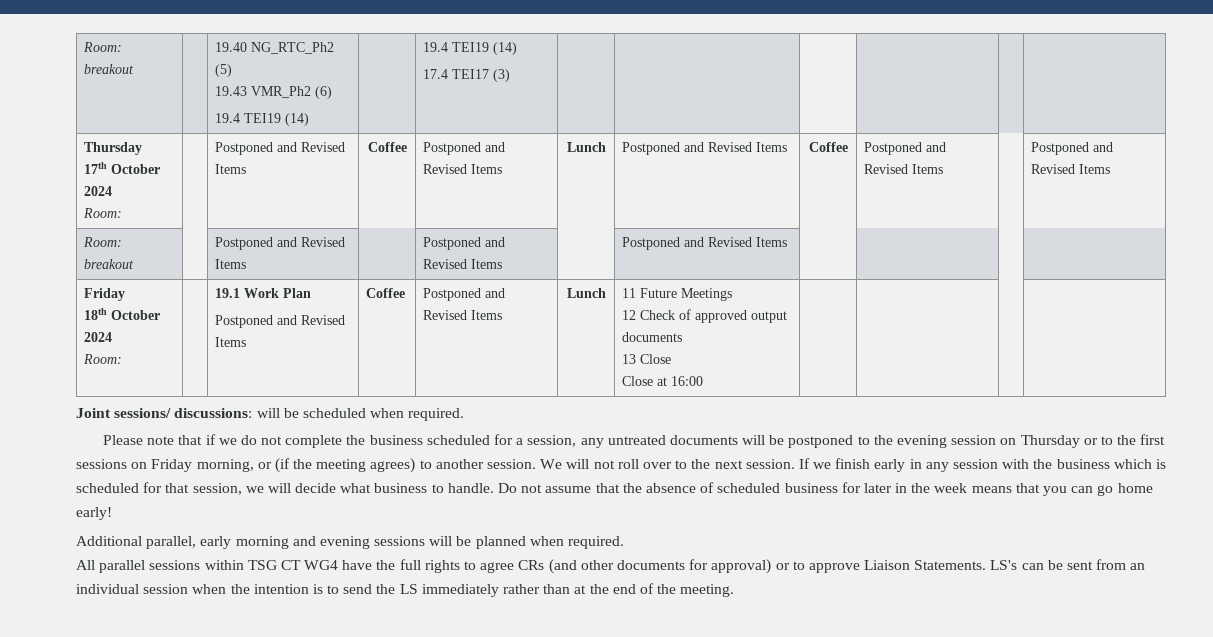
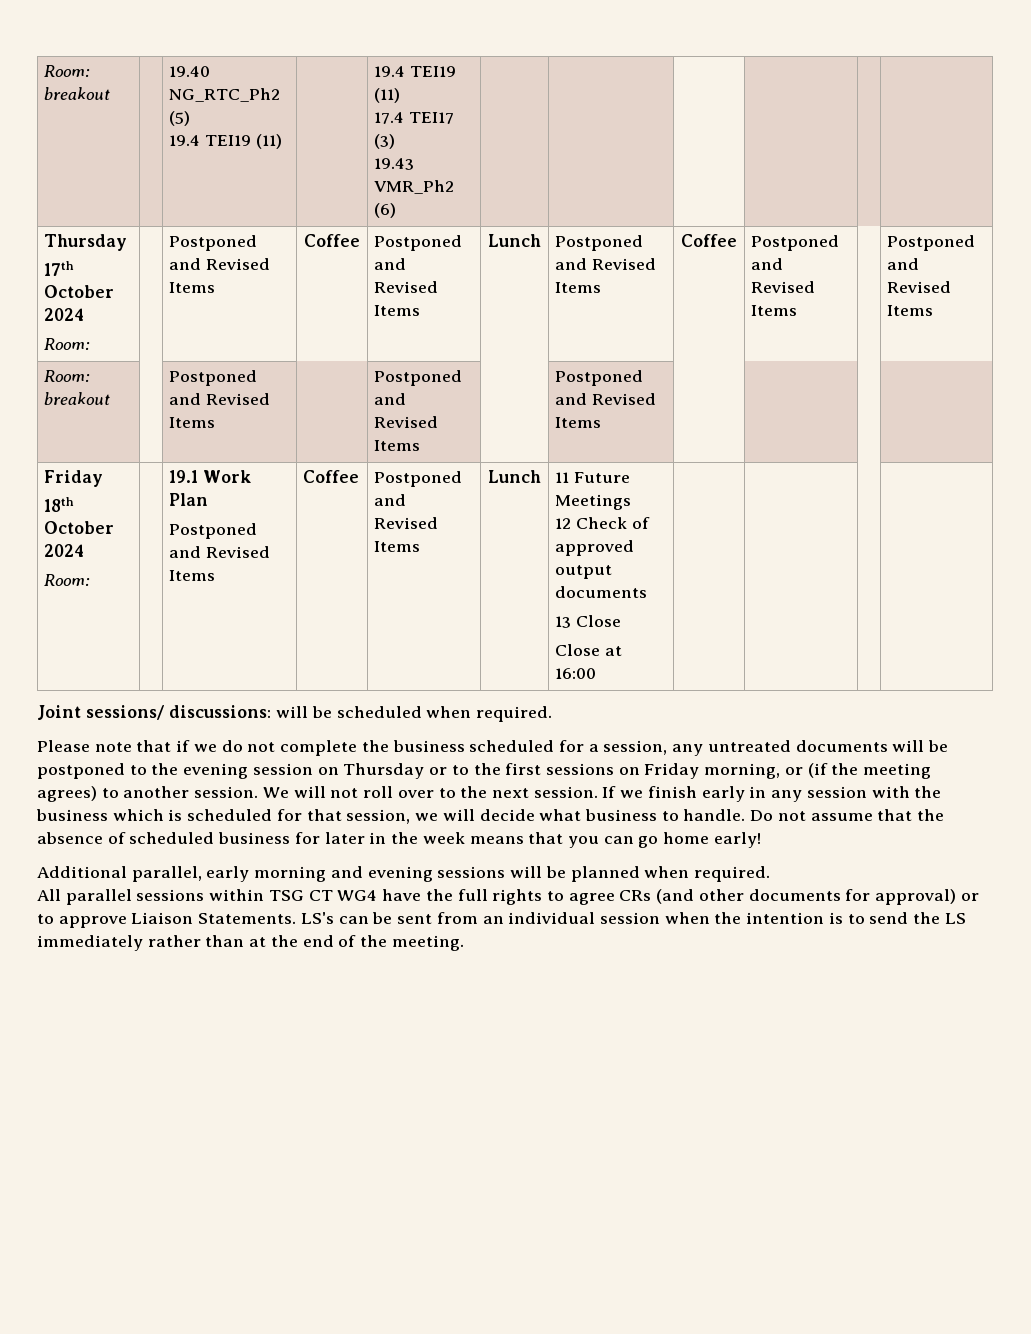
  Room: breakout | | 19.40 NG_RTC_Ph2 (5)
- 19.43 VMR_Ph2 (6)
- 19.4 TEI19 (14) | | 19.4 TEI19 (14)
- 17.4 TEI17 (3) | | | | | |
+ 19.4 TEI19 (11) | | 19.4 TEI19 (11)
+ 17.4 TEI17 (3)
+ 19.43 VMR_Ph2 (6) | | | | | |

